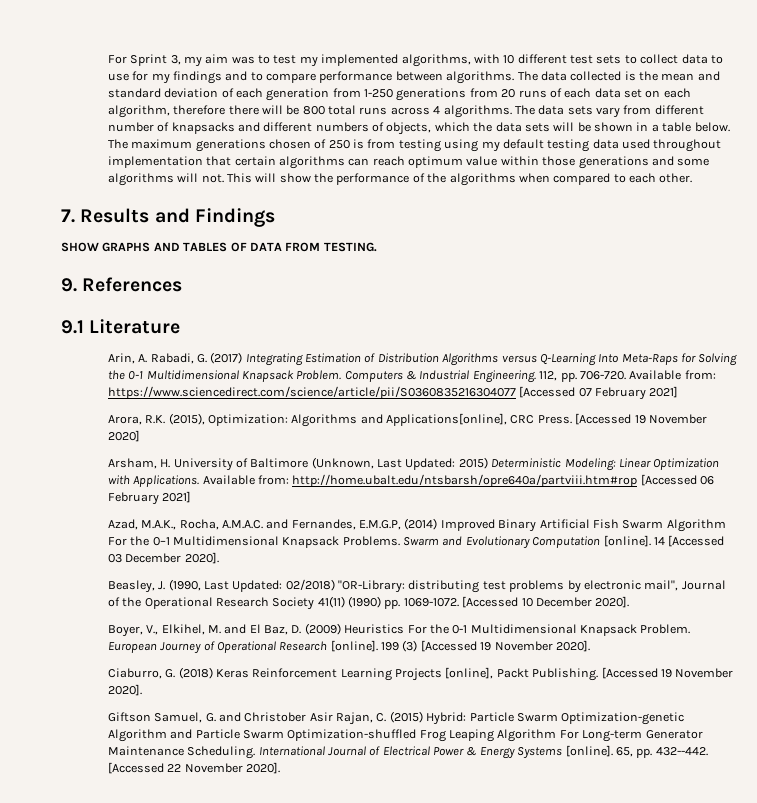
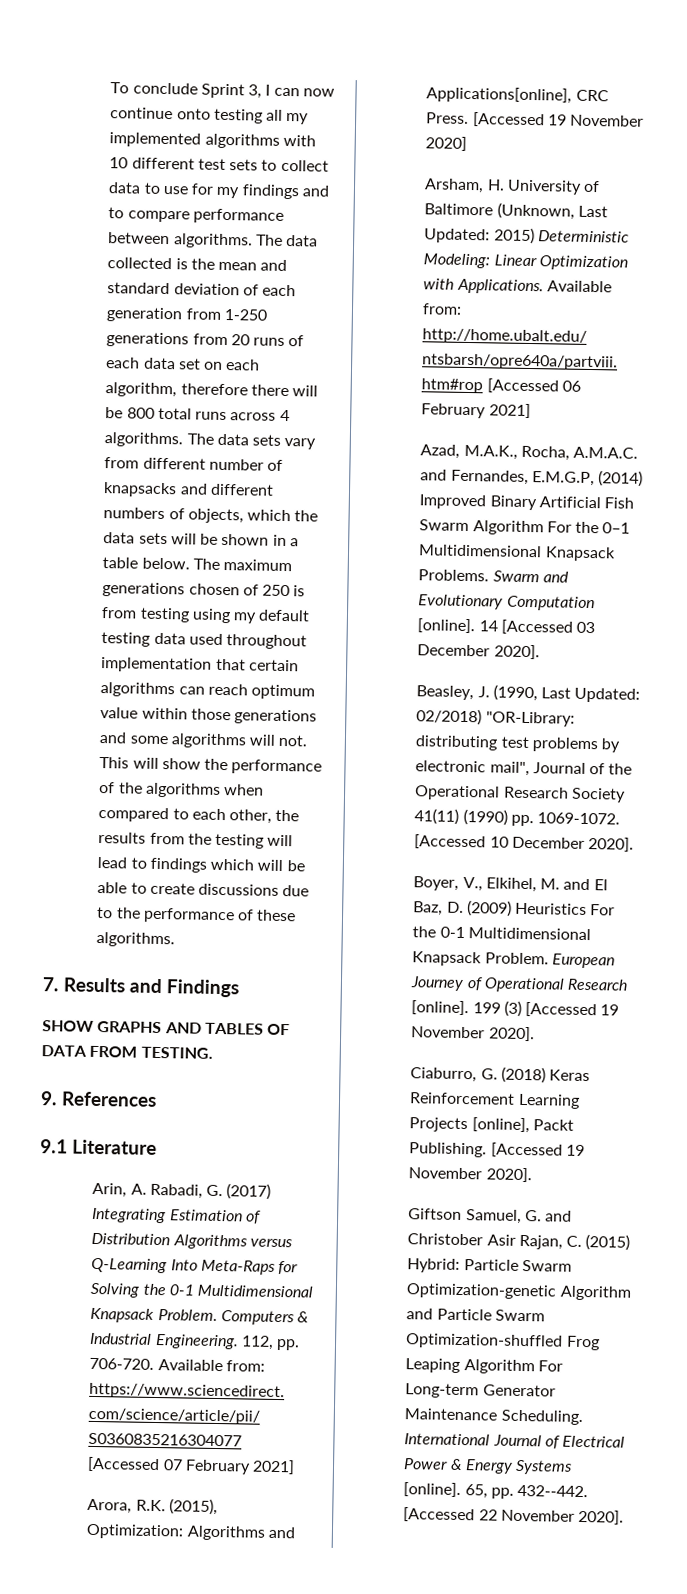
- For Sprint 3, my aim was to test my implemented algorithms, with 10 different test sets to collect data to use for my findings and to compare performance between algorithms.
+ To conclude Sprint 3, I can now continue onto testing all my implemented algorithms with 10 different test sets to collect data to use for my findings and to compare performance between algorithms.
- This will show the performance of the algorithms when compared to each other.
+ This will show the performance of the algorithms when compared to each other, the results from the testing will lead to findings which will be able to create discussions due to the performance of these algorithms.

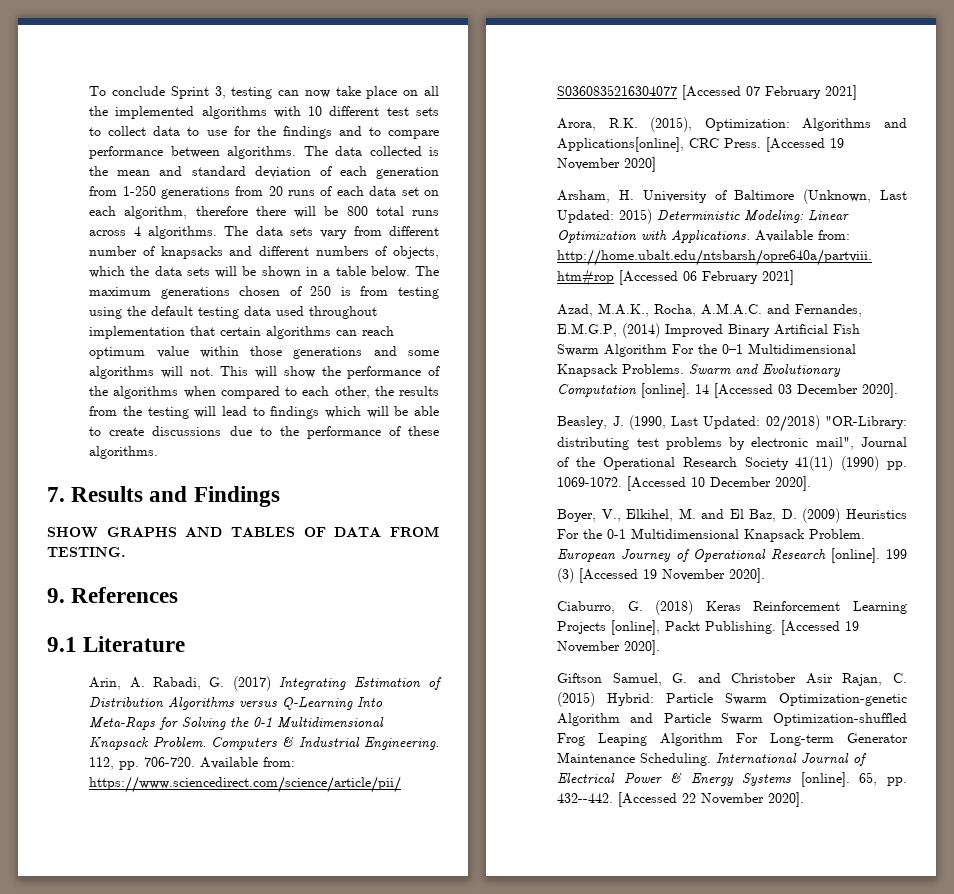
- To conclude Sprint 3, I can now continue onto testing all my implemented algorithms with 10 different test sets to collect data to use for my findings and to compare performance between algorithms.
+ To conclude Sprint 3, testing can now take place on all the implemented algorithms with 10 different test sets to collect data to use for the findings and to compare performance between algorithms.
- The maximum generations chosen of 250 is from testing using my default testing data used throughout implementation that certain algorithms can reach optimum value within those generations and some algorithms will not.
+ The maximum generations chosen of 250 is from testing using the default testing data used throughout implementation that certain algorithms can reach optimum value within those generations and some algorithms will not.

